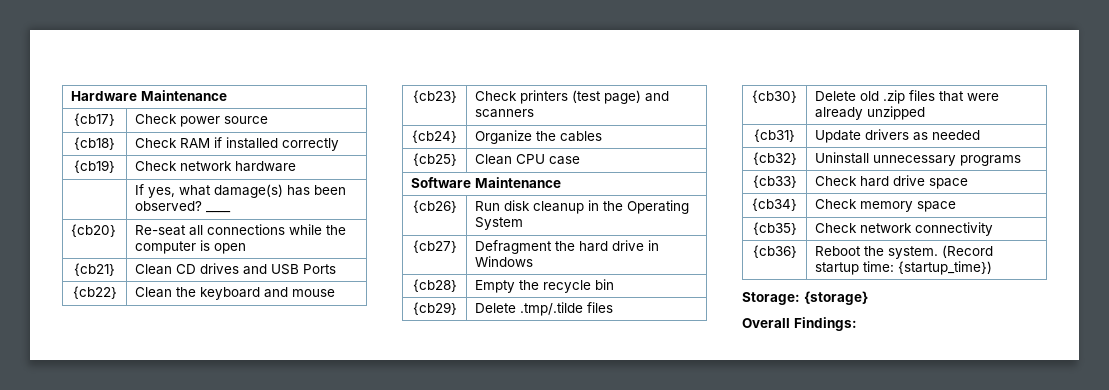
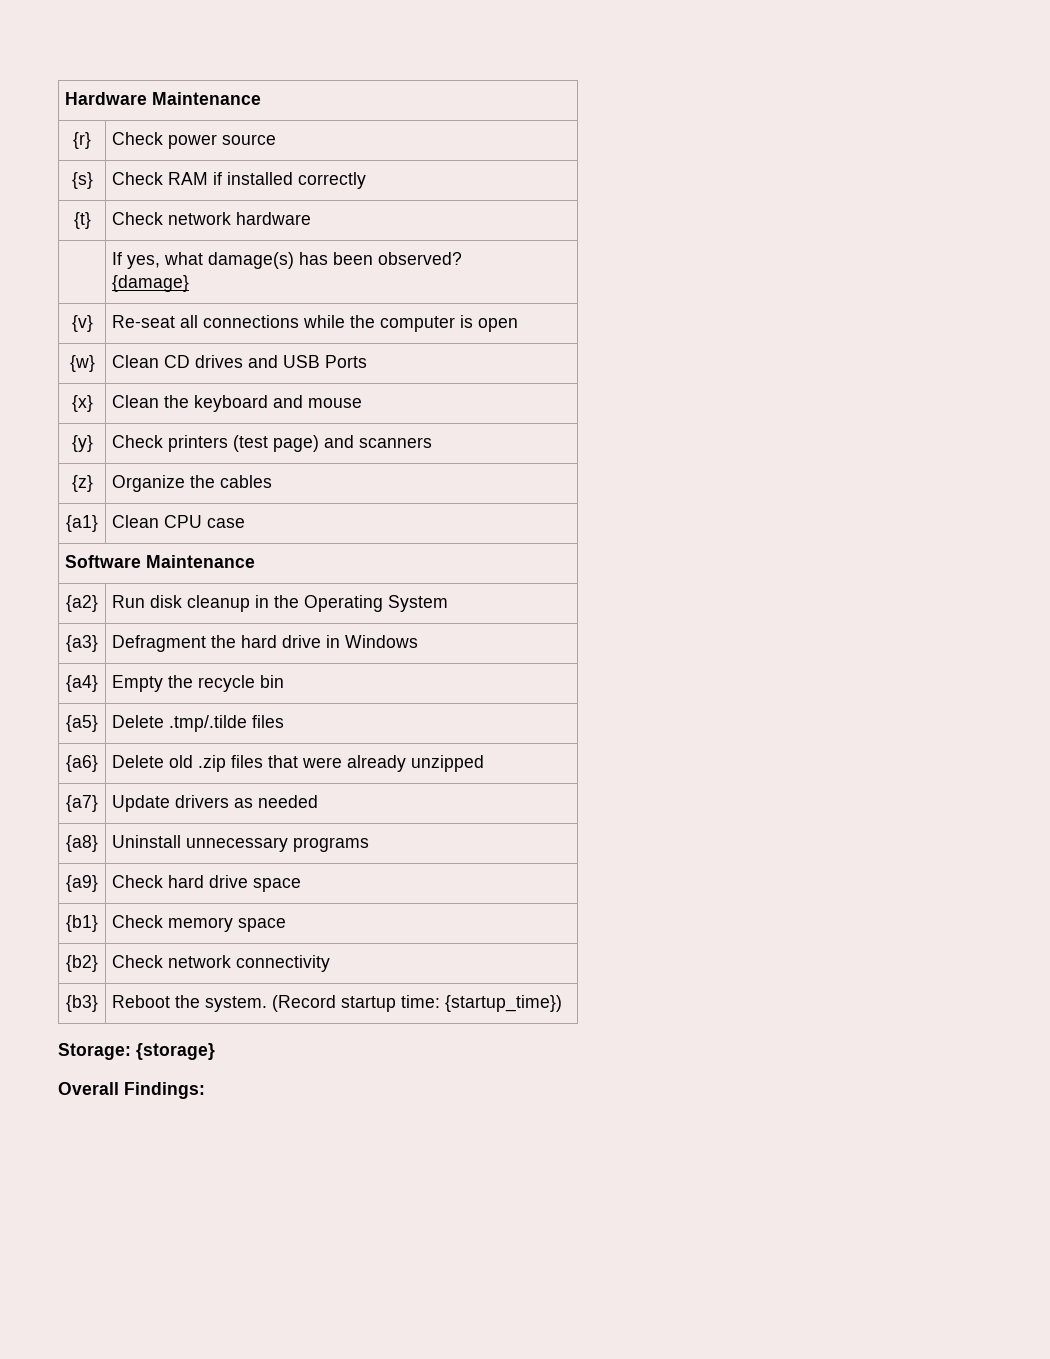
- {cb17} | Check power source
+ {r} | Check power source
- {cb18} | Check RAM if installed correctly
+ {s} | Check RAM if installed correctly
- {cb19} | Check network hardware
+ {t} | Check network hardware
- | If yes, what damage(s) has been observed? ____
- {cb20} | Re-seat all connections while the computer is open
+ | If yes, what damage(s) has been observed?
+ {damage}
+ {v} | Re-seat all connections while the computer is open
- {cb21} | Clean CD drives and USB Ports
+ {w} | Clean CD drives and USB Ports
- {cb22} | Clean the keyboard and mouse
+ {x} | Clean the keyboard and mouse
- {cb23} | Check printers (test page) and scanners
+ {y} | Check printers (test page) and scanners
- {cb24} | Organize the cables
+ {z} | Organize the cables
- {cb25} | Clean CPU case
+ {a1} | Clean CPU case
- {cb26} | Run disk cleanup in the Operating System
+ {a2} | Run disk cleanup in the Operating System
- {cb27} | Defragment the hard drive in Windows
+ {a3} | Defragment the hard drive in Windows
- {cb28} | Empty the recycle bin
+ {a4} | Empty the recycle bin
- {cb29} | Delete .tmp/.tilde files
+ {a5} | Delete .tmp/.tilde files
- {cb30} | Delete old .zip files that were already unzipped
+ {a6} | Delete old .zip files that were already unzipped
- {cb31} | Update drivers as needed
+ {a7} | Update drivers as needed
- {cb32} | Uninstall unnecessary programs
+ {a8} | Uninstall unnecessary programs
- {cb33} | Check hard drive space
+ {a9} | Check hard drive space
- {cb34} | Check memory space
+ {b1} | Check memory space
- {cb35} | Check network connectivity
+ {b2} | Check network connectivity
- {cb36} | Reboot the system. (Record startup time: {startup_time})
+ {b3} | Reboot the system. (Record startup time: {startup_time})

